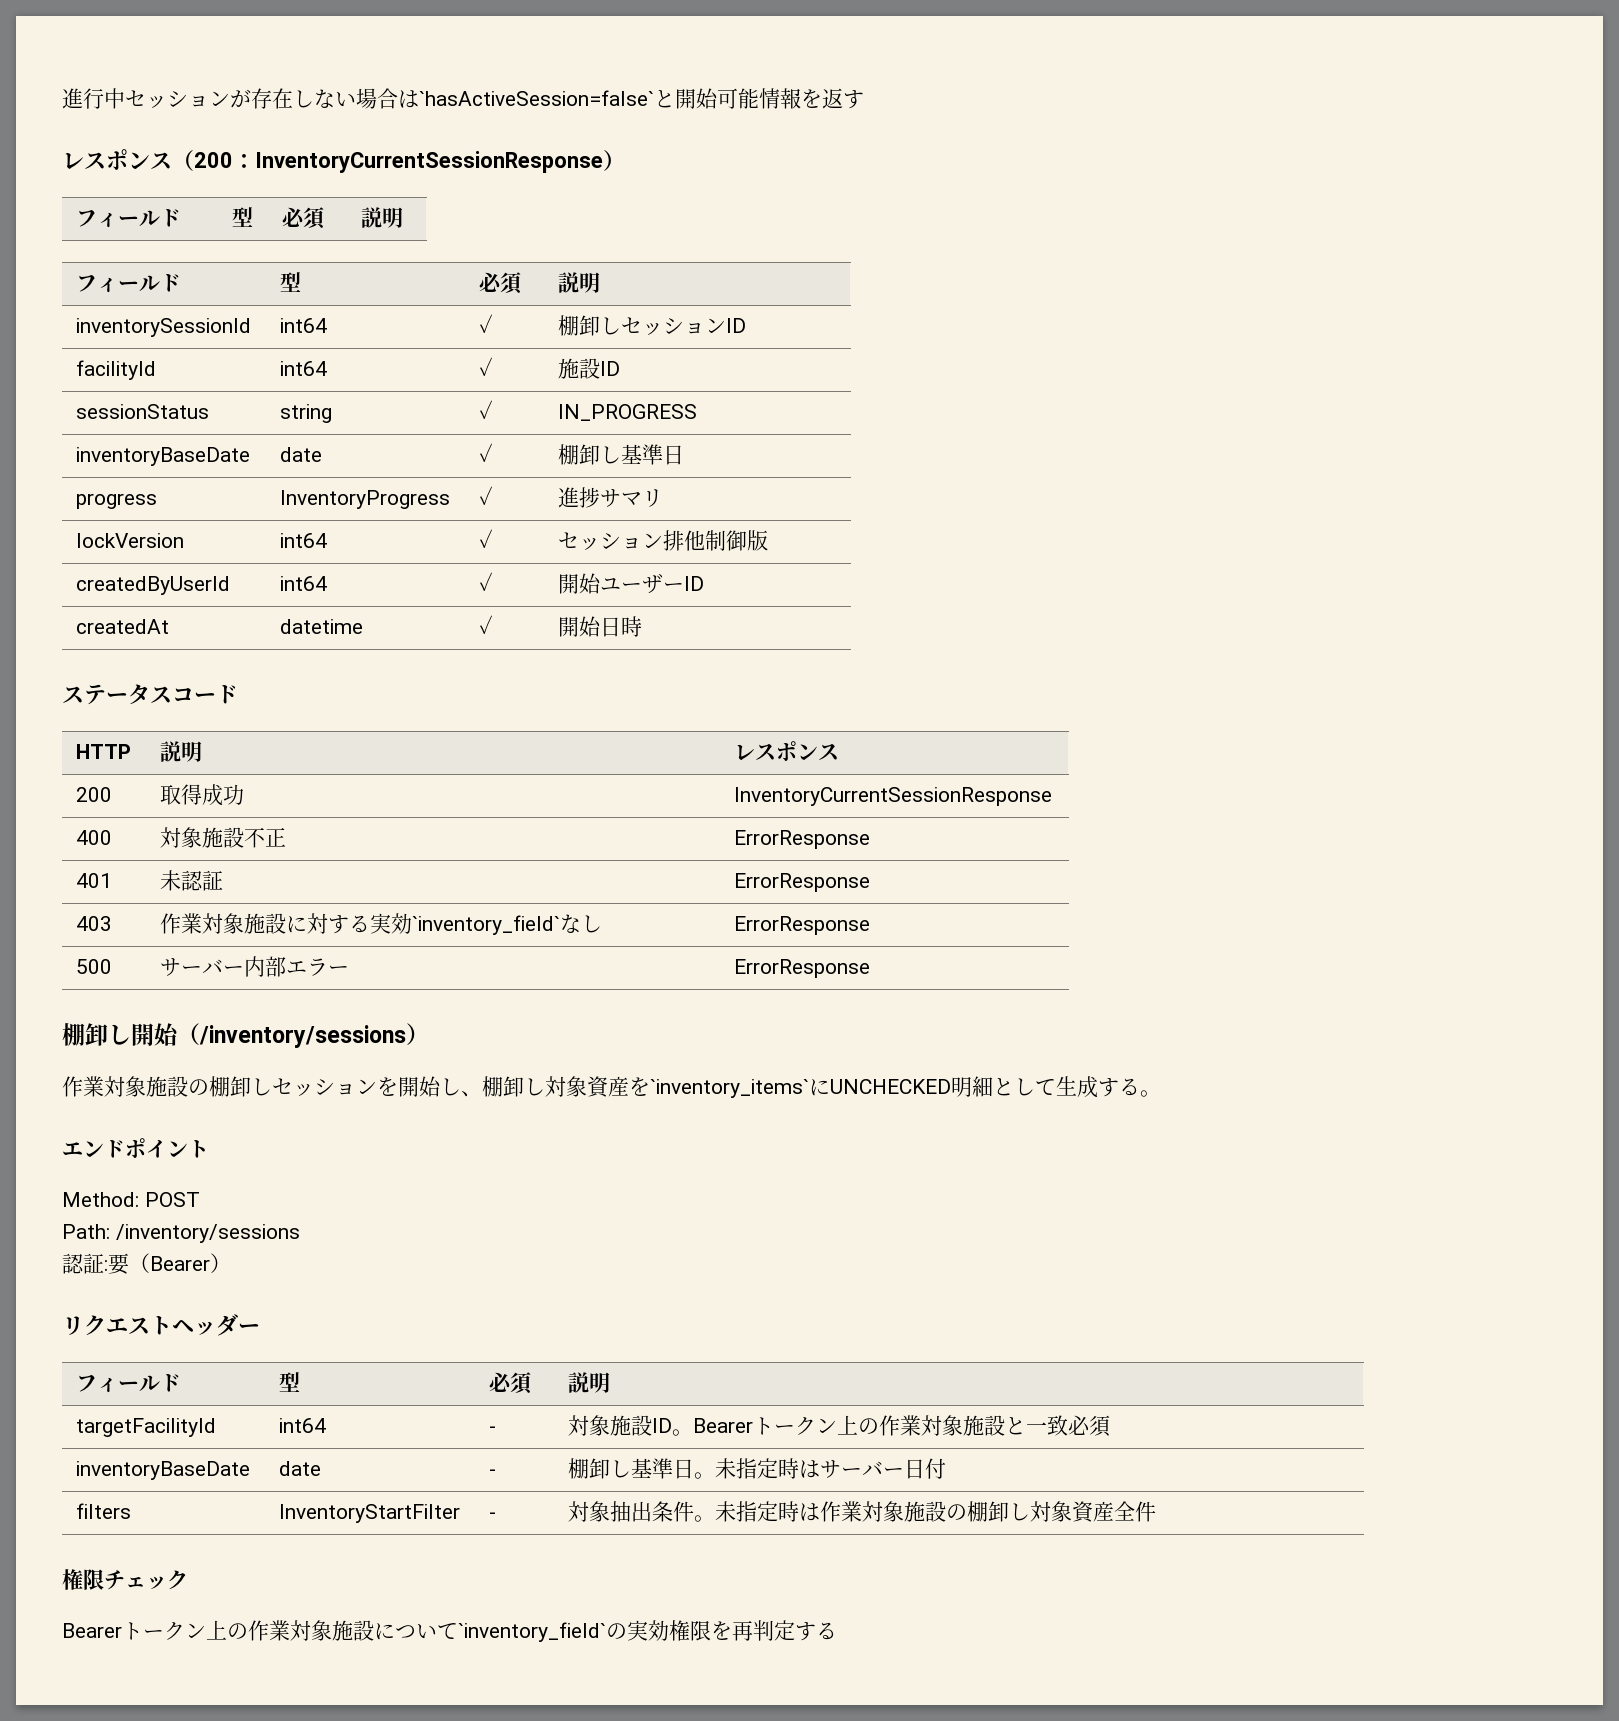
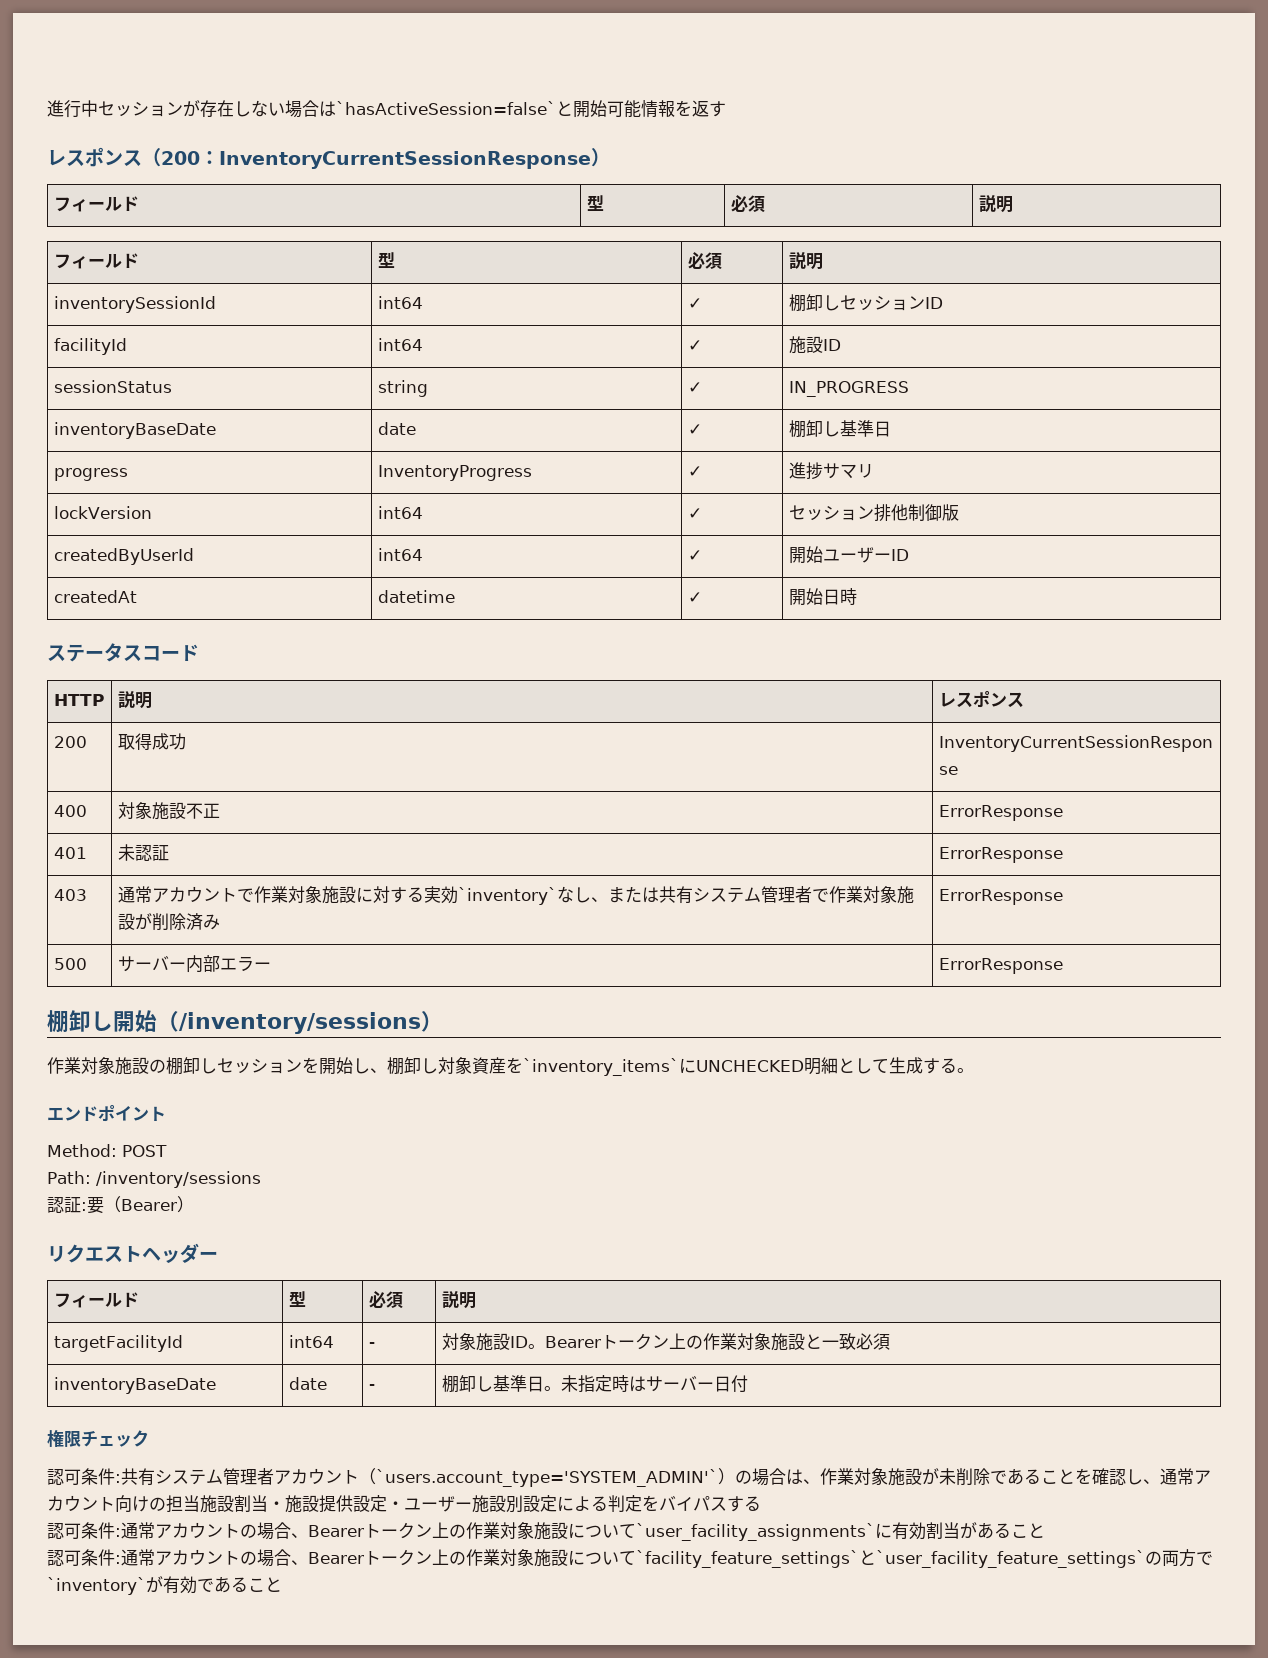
- 403 | 作業対象施設に対する実効`inventory_field`なし | ErrorResponse
+ 403 | 通常アカウントで作業対象施設に対する実効`inventory`なし、または共有システム管理者で作業対象施設が削除済み | ErrorResponse
- filters | InventoryStartFilter | - | 対象抽出条件。未指定時は作業対象施設の棚卸し対象資産全件
  権限チェック
- Bearerトークン上の作業対象施設について`inventory_field`の実効権限を再判定する
+ 認可条件:共有システム管理者アカウント（`users.account_type='SYSTEM_ADMIN'`）の場合は、作業対象施設が未削除であることを確認し、通常アカウント向けの担当施設割当・施設提供設定・ユーザー施設別設定による判定をバイパスする
+ 認可条件:通常アカウントの場合、Bearerトークン上の作業対象施設について`user_facility_assignments`に有効割当があること
+ 認可条件:通常アカウントの場合、Bearerトークン上の作業対象施設について`facility_feature_settings`と`user_facility_feature_settings`の両方で`inventory`が有効であること

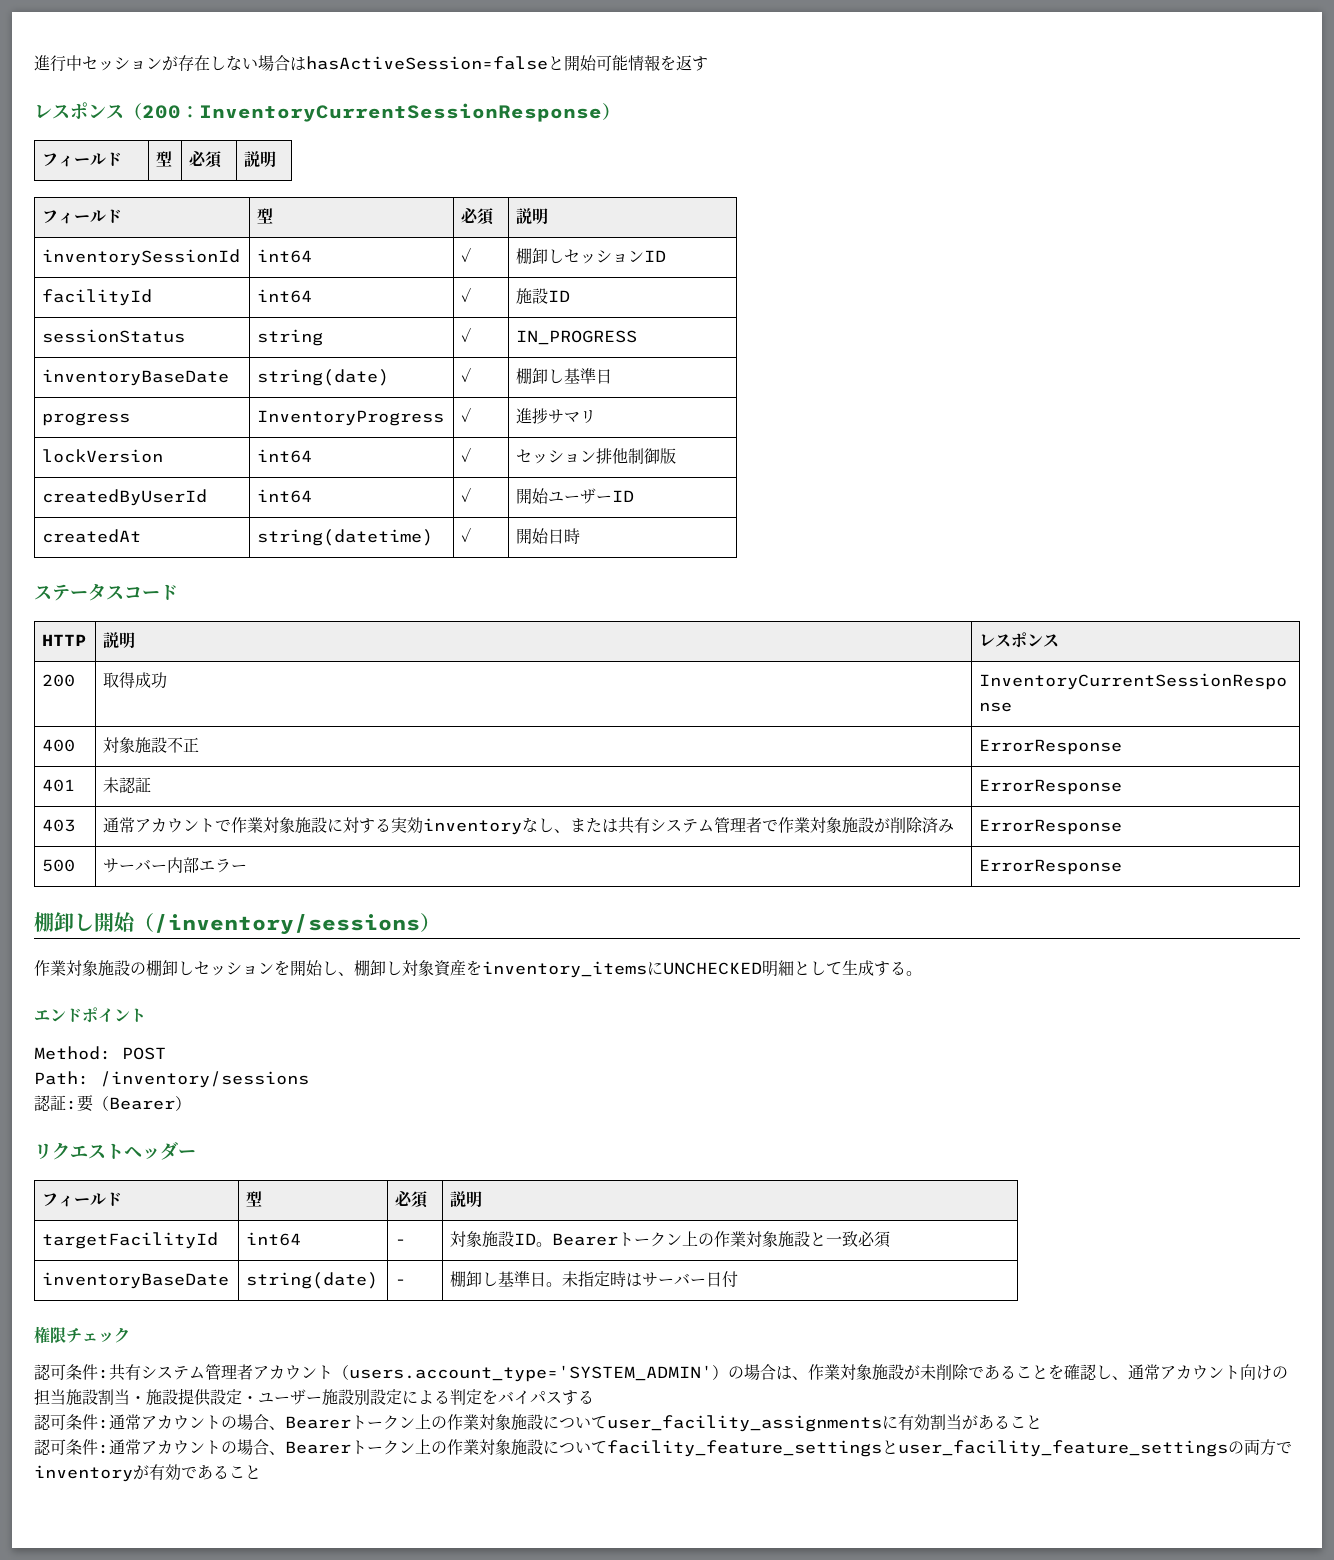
- 進行中セッションが存在しない場合は`hasActiveSession=false`と開始可能情報を返す
+ 進行中セッションが存在しない場合はhasActiveSession=falseと開始可能情報を返す
- inventoryBaseDate | date | ✓ | 棚卸し基準日
+ inventoryBaseDate | string(date) | ✓ | 棚卸し基準日
- createdAt | datetime | ✓ | 開始日時
+ createdAt | string(datetime) | ✓ | 開始日時
- 403 | 通常アカウントで作業対象施設に対する実効`inventory`なし、または共有システム管理者で作業対象施設が削除済み | ErrorResponse
+ 403 | 通常アカウントで作業対象施設に対する実効inventoryなし、または共有システム管理者で作業対象施設が削除済み | ErrorResponse
- 作業対象施設の棚卸しセッションを開始し、棚卸し対象資産を`inventory_items`にUNCHECKED明細として生成する。
+ 作業対象施設の棚卸しセッションを開始し、棚卸し対象資産をinventory_itemsにUNCHECKED明細として生成する。
- inventoryBaseDate | date | - | 棚卸し基準日。未指定時はサーバー日付
+ inventoryBaseDate | string(date) | - | 棚卸し基準日。未指定時はサーバー日付
- 認可条件:共有システム管理者アカウント（`users.account_type='SYSTEM_ADMIN'`）の場合は、作業対象施設が未削除であることを確認し、通常アカウント向けの担当施設割当・施設提供設定・ユーザー施設別設定による判定をバイパスする
+ 認可条件:共有システム管理者アカウント（users.account_type='SYSTEM_ADMIN'）の場合は、作業対象施設が未削除であることを確認し、通常アカウント向けの担当施設割当・施設提供設定・ユーザー施設別設定による判定をバイパスする
- 認可条件:通常アカウントの場合、Bearerトークン上の作業対象施設について`user_facility_assignments`に有効割当があること
+ 認可条件:通常アカウントの場合、Bearerトークン上の作業対象施設についてuser_facility_assignmentsに有効割当があること
- 認可条件:通常アカウントの場合、Bearerトークン上の作業対象施設について`facility_feature_settings`と`user_facility_feature_settings`の両方で`inventory`が有効であること
+ 認可条件:通常アカウントの場合、Bearerトークン上の作業対象施設についてfacility_feature_settingsとuser_facility_feature_settingsの両方でinventoryが有効であること

